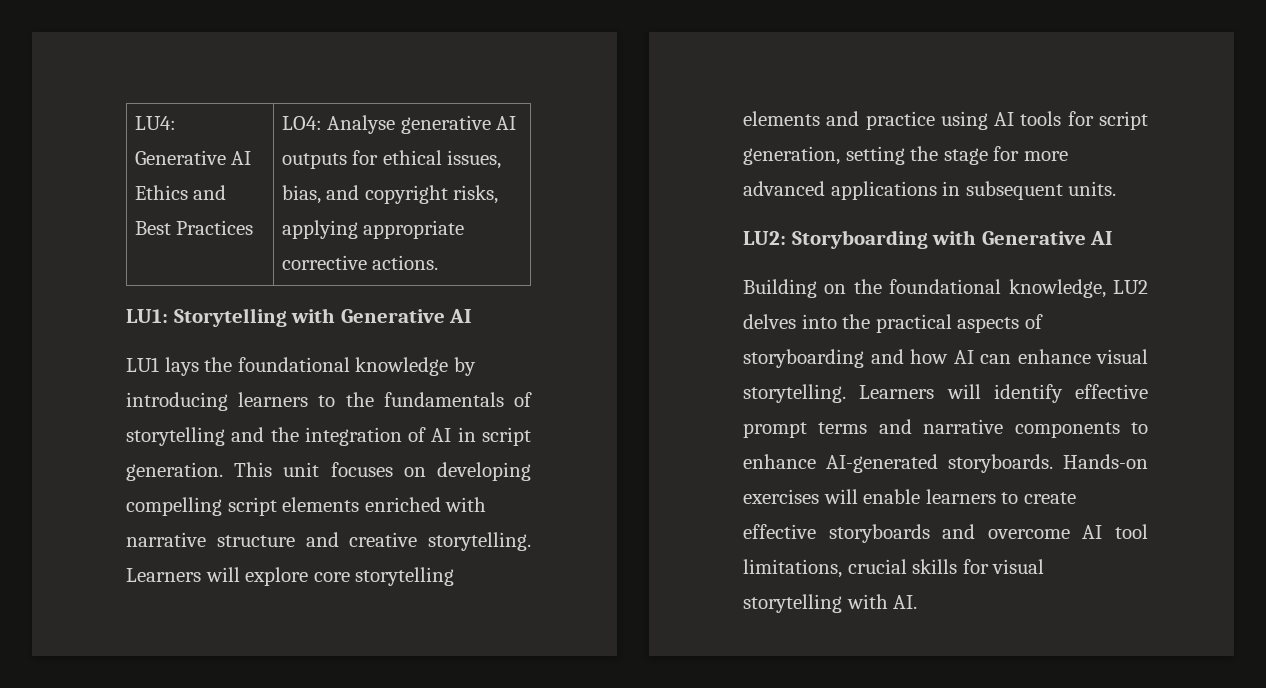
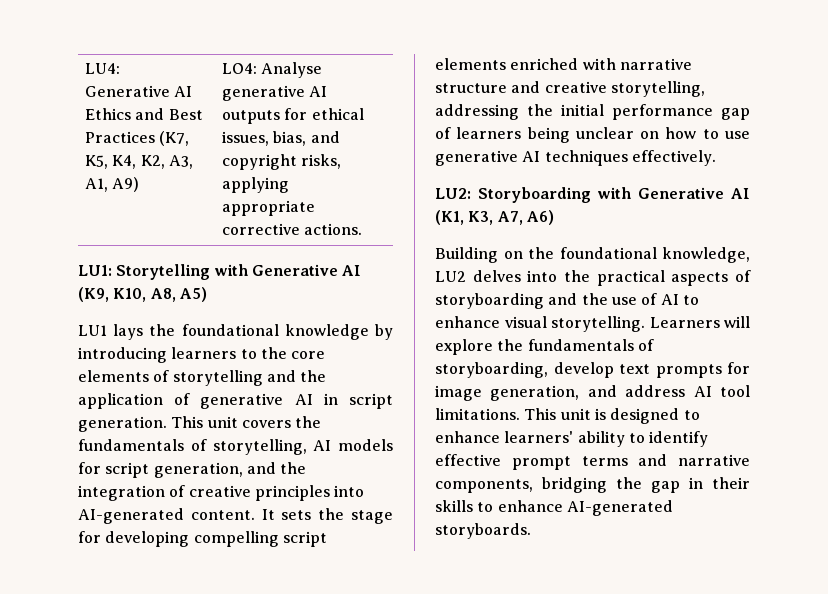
- LU4: Generative AI Ethics and Best Practices | LO4: Analyse generative AI outputs for ethical issues, bias, and copyright risks, applying appropriate corrective actions.
+ LU4: Generative AI Ethics and Best Practices (K7, K5, K4, K2, A3, A1, A9) | LO4: Analyse generative AI outputs for ethical issues, bias, and copyright risks, applying appropriate corrective actions.
- LU1: Storytelling with Generative AI
+ LU1: Storytelling with Generative AI (K9, K10, A8, A5)
- LU1 lays the foundational knowledge by introducing learners to the fundamentals of storytelling and the integration of AI in script generation.
+ LU1 lays the foundational knowledge by introducing learners to the core elements of storytelling and the application of generative AI in script generation.
- This unit focuses on developing compelling script elements enriched with narrative structure and creative storytelling. Learners will explore core storytelling elements and practice using AI tools for script generation, setting the stage for more advanced applications in subsequent units.
+ This unit covers the fundamentals of storytelling, AI models for script generation, and the integration of creative principles into AI-generated content. It sets the stage for developing compelling script elements enriched with narrative structure and creative storytelling, addressing the initial performance gap of learners being unclear on how to use generative AI techniques effectively.
- LU2: Storyboarding with Generative AI
+ LU2: Storyboarding with Generative AI (K1, K3, A7, A6)
- Building on the foundational knowledge, LU2 delves into the practical aspects of storyboarding and how AI can enhance visual storytelling.
+ Building on the foundational knowledge, LU2 delves into the practical aspects of storyboarding and the use of AI to enhance visual storytelling.
- Learners will identify effective prompt terms and narrative components to enhance AI-generated storyboards. Hands-on exercises will enable learners to create effective storyboards and overcome AI tool limitations, crucial skills for visual storytelling with AI.
+ Learners will explore the fundamentals of storyboarding, develop text prompts for image generation, and address AI tool limitations. This unit is designed to enhance learners' ability to identify effective prompt terms and narrative components, bridging the gap in their skills to enhance AI-generated storyboards.

